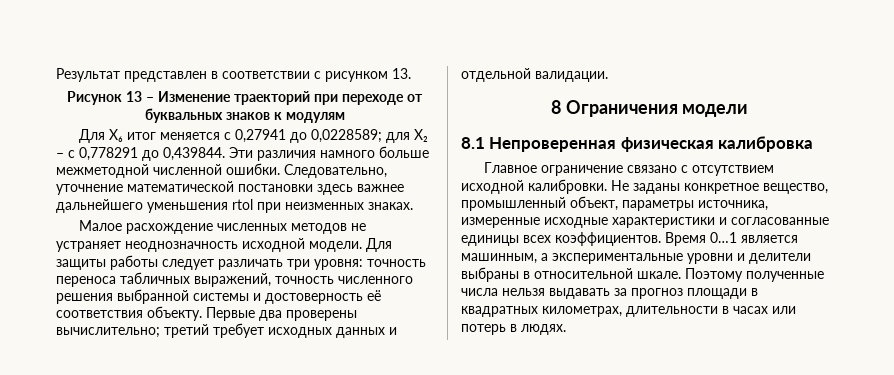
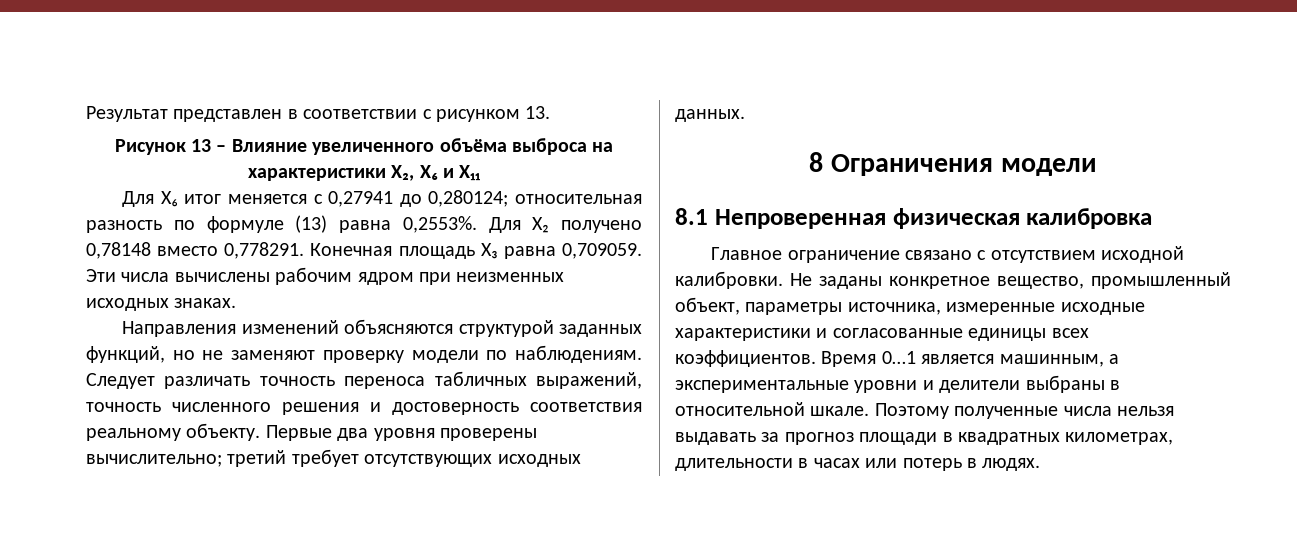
- Рисунок 13 – Изменение траекторий при переходе от буквальных знаков к модулям
+ Рисунок 13 – Влияние увеличенного объёма выброса на характеристики X₂, X₆ и X₁₁
- Для X₆ итог меняется с 0,27941 до 0,0228589; для X₂ – с 0,778291 до 0,439844. Эти различия намного больше межметодной численной ошибки. Следовательно, уточнение математической постановки здесь важнее дальнейшего уменьшения rtol при неизменных знаках.
+ Для X₆ итог меняется с 0,27941 до 0,280124; относительная разность по формуле (13) равна 0,2553%. Для X₂ получено 0,78148 вместо 0,778291. Конечная площадь X₃ равна 0,709059. Эти числа вычислены рабочим ядром при неизменных исходных знаках.
- Малое расхождение численных методов не устраняет неоднозначность исходной модели. Для защиты работы следует различать три уровня: точность переноса табличных выражений, точность численного решения выбранной системы и достоверность её соответствия объекту.
+ Направления изменений объясняются структурой заданных функций, но не заменяют проверку модели по наблюдениям. Следует различать точность переноса табличных выражений, точность численного решения и достоверность соответствия реальному объекту.
- Первые два проверены вычислительно; третий требует исходных данных и отдельной валидации.
+ Первые два уровня проверены вычислительно; третий требует отсутствующих исходных данных.

